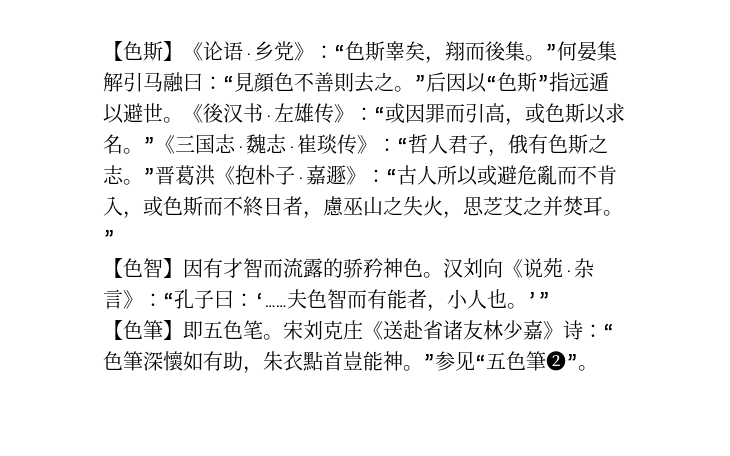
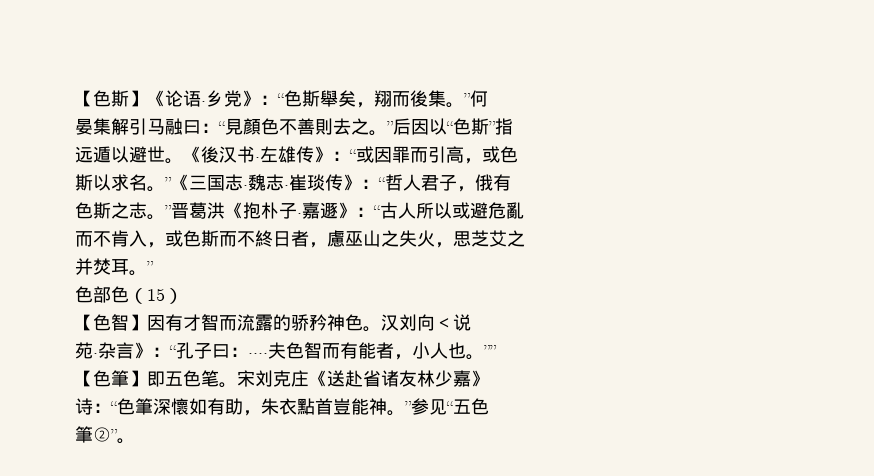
- 【色斯】《论语·乡党》：“色斯睾矣，翔而後集。”何晏集解引马融曰：“見顔色不善則去之。”后因以“色斯”指远遁以避世。
+ 【色斯】《论语·乡党》：“色斯舉矣，翔而後集。”何
+ 晏集解引马融曰：“見顏色不善則去之。”后因以“色斯”指
+ 远遁以避世。
- 《後汉书·左雄传》：“或因罪而引高，或色斯以求名。”《三国志·魏志·崔琰传》：“哲人君子，俄有色斯之志。”晋葛洪《抱朴子·嘉遯》：“古人所以或避危亂而不肯入，或色斯而不終日者，慮巫山之失火，思芝艾之并焚耳。”
+ 《後汉书·左雄传》：“或因罪而引高，或色
+ 斯以求名。”《三国志·魏志·崔琰传》：“哲人君子，俄有
+ 色斯之志。”晋葛洪《抱朴子·嘉遯》：“古人所以或避危亂
+ 而不肯入，或色斯而不終日者，慮巫山之失火，思芝艾之
+ 并焚耳。”
+ 色部色（15）
- 汉刘向《说苑·杂言》：“孔子曰：‘……夫色智而有能者，小人也。’”
+ 汉刘向＜说
+ 苑·杂言》：“孔子曰：····夫色智而有能者，小人也。””
- 宋刘克庄《送赴省诸友林少嘉》诗：“色筆深懷如有助，朱衣點首豈能神。”参见“五色筆❷”。
+ 宋刘克庄《送赴省诸友林少嘉》
+ 诗：“色筆深懷如有助，朱衣點首豈能神。”参见“五色
+ 筆②”。

